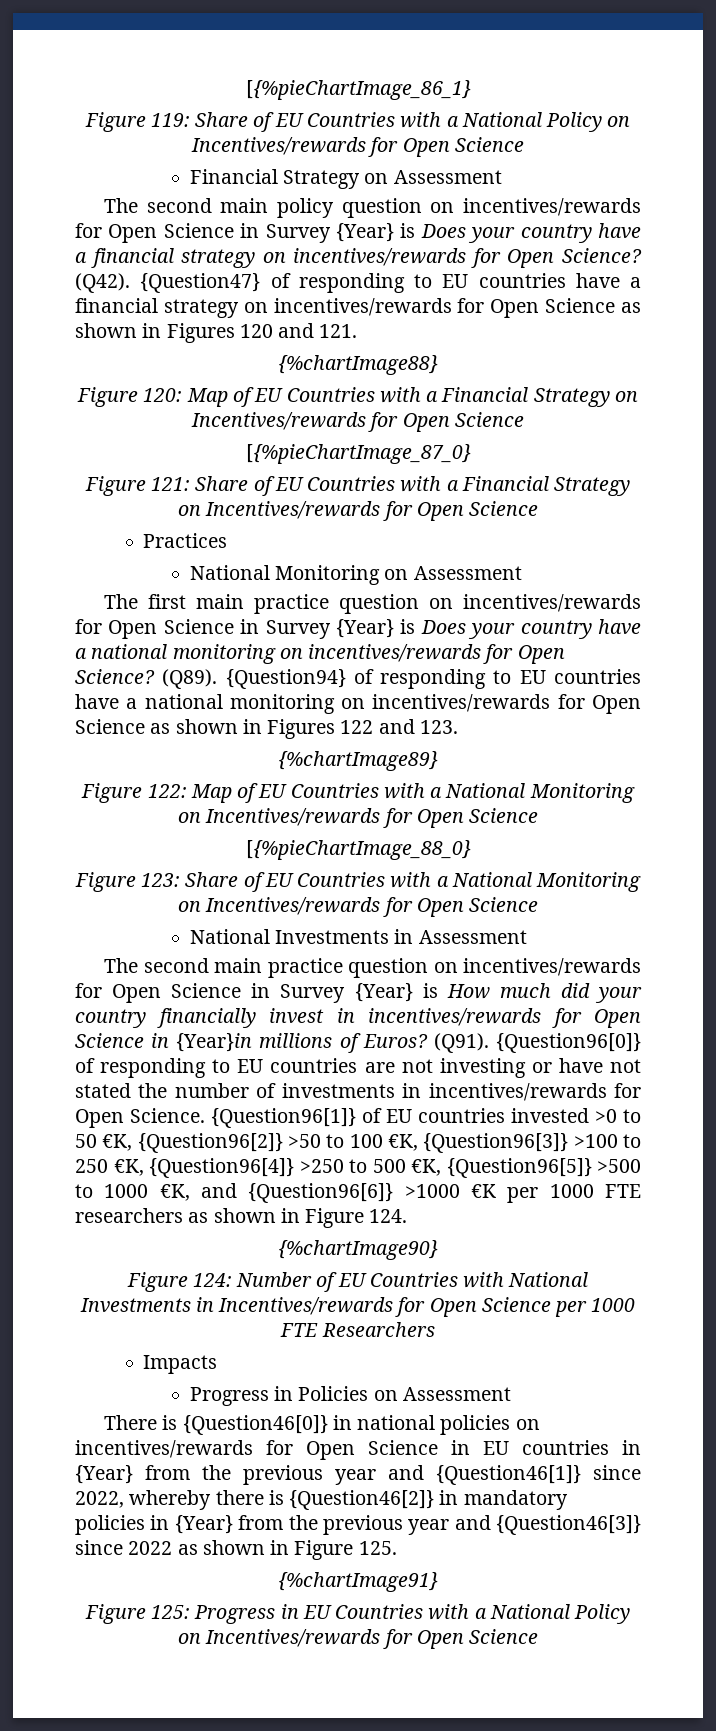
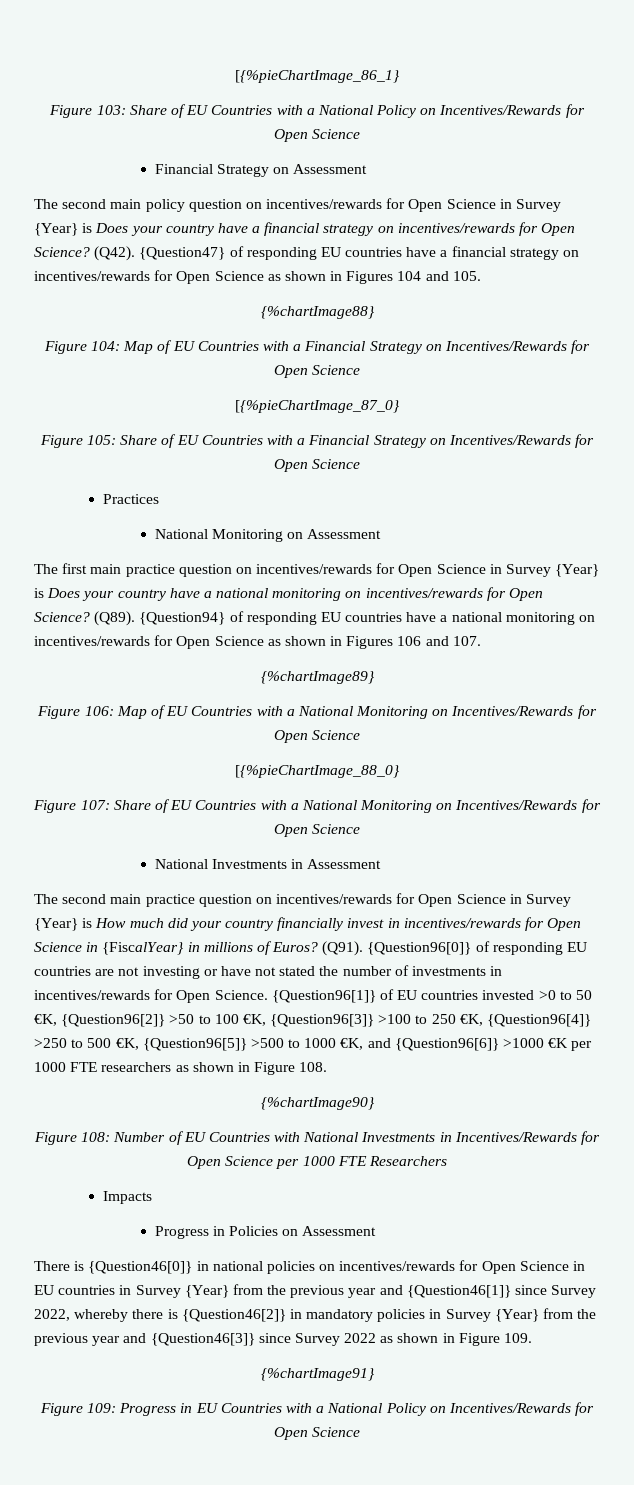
- Figure 119: Share of EU Countries with a National Policy on Incentives/rewards for Open Science
+ Figure 103: Share of EU Countries with a National Policy on Incentives/Rewards for Open Science
- {Question47} of responding to EU countries have a financial strategy on incentives/rewards for Open Science as shown in Figures 120 and 121.
+ {Question47} of responding EU countries have a financial strategy on incentives/rewards for Open Science as shown in Figures 104 and 105.
- Figure 120: Map of EU Countries with a Financial Strategy on Incentives/rewards for Open Science
+ Figure 104: Map of EU Countries with a Financial Strategy on Incentives/Rewards for Open Science
- Figure 121: Share of EU Countries with a Financial Strategy on Incentives/rewards for Open Science
+ Figure 105: Share of EU Countries with a Financial Strategy on Incentives/Rewards for Open Science
- {Question94} of responding to EU countries have a national monitoring on incentives/rewards for Open Science as shown in Figures 122 and 123.
+ {Question94} of responding EU countries have a national monitoring on incentives/rewards for Open Science as shown in Figures 106 and 107.
- Figure 122: Map of EU Countries with a National Monitoring on Incentives/rewards for Open Science
+ Figure 106: Map of EU Countries with a National Monitoring on Incentives/Rewards for Open Science
- Figure 123: Share of EU Countries with a National Monitoring on Incentives/rewards for Open Science
+ Figure 107: Share of EU Countries with a National Monitoring on Incentives/Rewards for Open Science
- The second main practice question on incentives/rewards for Open Science in Survey {Year} is How much did your country financially invest in incentives/rewards for Open Science in {Year}in millions of Euros?
+ The second main practice question on incentives/rewards for Open Science in Survey {Year} is How much did your country financially invest in incentives/rewards for Open Science in {FiscalYear} in millions of Euros?
- {Question96[0]} of responding to EU countries are not investing or have not stated the number of investments in incentives/rewards for Open Science.
+ {Question96[0]} of responding EU countries are not investing or have not stated the number of investments in incentives/rewards for Open Science.
- {Question96[1]} of EU countries invested >0 to 50 €K, {Question96[2]} >50 to 100 €K, {Question96[3]} >100 to 250 €K, {Question96[4]} >250 to 500 €K, {Question96[5]} >500 to 1000 €K, and {Question96[6]} >1000 €K per 1000 FTE researchers as shown in Figure 124.
+ {Question96[1]} of EU countries invested >0 to 50 €K, {Question96[2]} >50 to 100 €K, {Question96[3]} >100 to 250 €K, {Question96[4]} >250 to 500 €K, {Question96[5]} >500 to 1000 €K, and {Question96[6]} >1000 €K per 1000 FTE researchers as shown in Figure 108.
- Figure 124: Number of EU Countries with National Investments in Incentives/rewards for Open Science per 1000 FTE Researchers
+ Figure 108: Number of EU Countries with National Investments in Incentives/Rewards for Open Science per 1000 FTE Researchers
- There is {Question46[0]} in national policies on incentives/rewards for Open Science in EU countries in {Year} from the previous year and {Question46[1]} since 2022, whereby there is {Question46[2]} in mandatory policies in {Year} from the previous year and {Question46[3]} since 2022 as shown in Figure 125.
+ There is {Question46[0]} in national policies on incentives/rewards for Open Science in EU countries in Survey {Year} from the previous year and {Question46[1]} since Survey 2022, whereby there is {Question46[2]} in mandatory policies in Survey {Year} from the previous year and {Question46[3]} since Survey 2022 as shown in Figure 109.
- Figure 125: Progress in EU Countries with a National Policy on Incentives/rewards for Open Science
+ Figure 109: Progress in EU Countries with a National Policy on Incentives/Rewards for Open Science

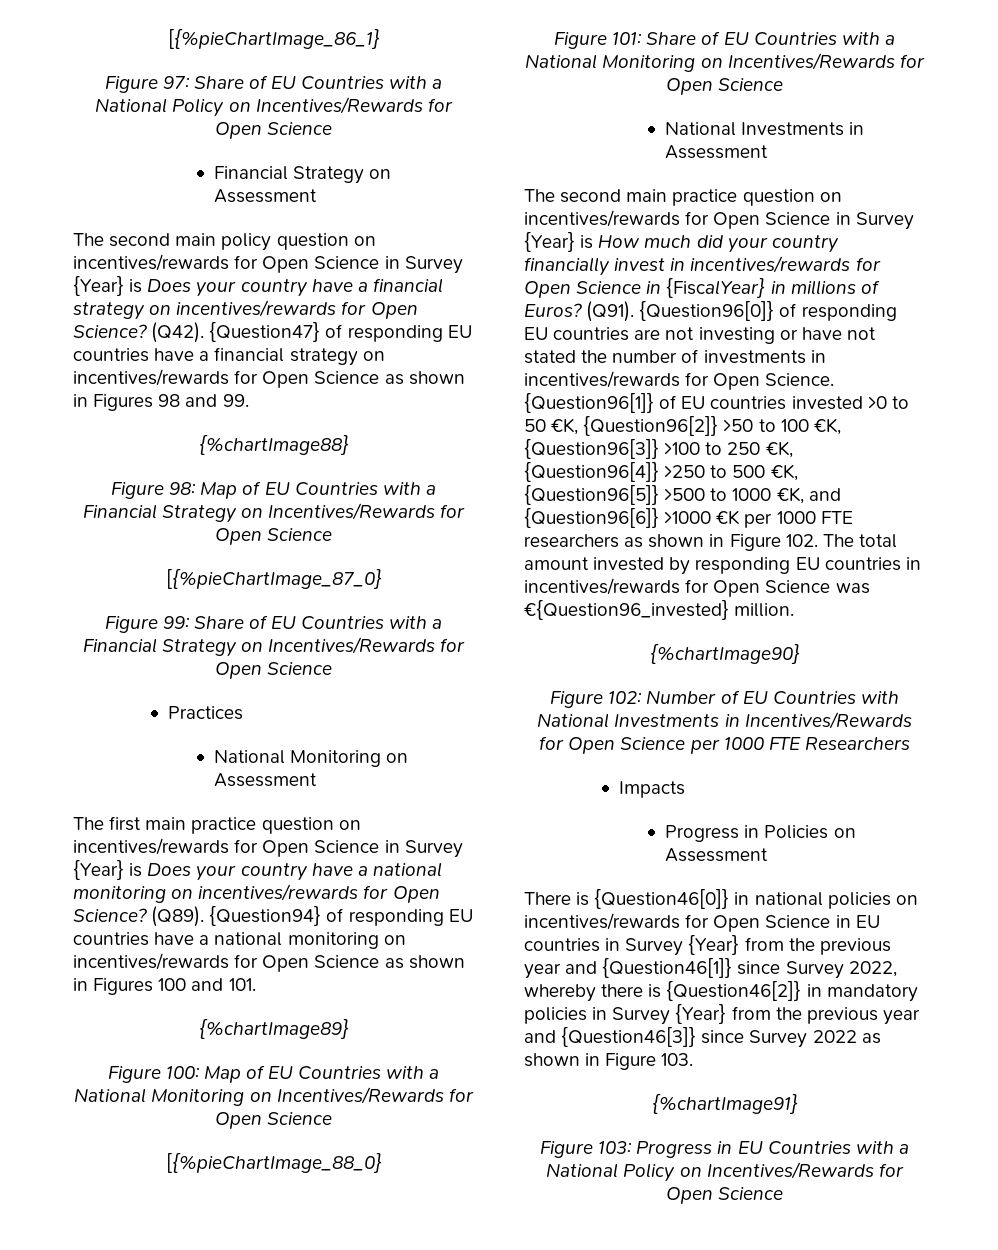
- Figure 103: Share of EU Countries with a National Policy on Incentives/Rewards for Open Science
+ Figure 97: Share of EU Countries with a National Policy on Incentives/Rewards for Open Science
- {Question47} of responding EU countries have a financial strategy on incentives/rewards for Open Science as shown in Figures 104 and 105.
+ {Question47} of responding EU countries have a financial strategy on incentives/rewards for Open Science as shown in Figures 98 and 99.
- Figure 104: Map of EU Countries with a Financial Strategy on Incentives/Rewards for Open Science
+ Figure 98: Map of EU Countries with a Financial Strategy on Incentives/Rewards for Open Science
- Figure 105: Share of EU Countries with a Financial Strategy on Incentives/Rewards for Open Science
+ Figure 99: Share of EU Countries with a Financial Strategy on Incentives/Rewards for Open Science
- {Question94} of responding EU countries have a national monitoring on incentives/rewards for Open Science as shown in Figures 106 and 107.
+ {Question94} of responding EU countries have a national monitoring on incentives/rewards for Open Science as shown in Figures 100 and 101.
- Figure 106: Map of EU Countries with a National Monitoring on Incentives/Rewards for Open Science
+ Figure 100: Map of EU Countries with a National Monitoring on Incentives/Rewards for Open Science
- Figure 107: Share of EU Countries with a National Monitoring on Incentives/Rewards for Open Science
+ Figure 101: Share of EU Countries with a National Monitoring on Incentives/Rewards for Open Science
- {Question96[1]} of EU countries invested >0 to 50 €K, {Question96[2]} >50 to 100 €K, {Question96[3]} >100 to 250 €K, {Question96[4]} >250 to 500 €K, {Question96[5]} >500 to 1000 €K, and {Question96[6]} >1000 €K per 1000 FTE researchers as shown in Figure 108.
+ {Question96[1]} of EU countries invested >0 to 50 €K, {Question96[2]} >50 to 100 €K, {Question96[3]} >100 to 250 €K, {Question96[4]} >250 to 500 €K, {Question96[5]} >500 to 1000 €K, and {Question96[6]} >1000 €K per 1000 FTE researchers as shown in Figure 102. The total amount invested by responding EU countries in incentives/rewards for Open Science was €{Question96_invested} million.
- Figure 108: Number of EU Countries with National Investments in Incentives/Rewards for Open Science per 1000 FTE Researchers
+ Figure 102: Number of EU Countries with National Investments in Incentives/Rewards for Open Science per 1000 FTE Researchers
- There is {Question46[0]} in national policies on incentives/rewards for Open Science in EU countries in Survey {Year} from the previous year and {Question46[1]} since Survey 2022, whereby there is {Question46[2]} in mandatory policies in Survey {Year} from the previous year and {Question46[3]} since Survey 2022 as shown in Figure 109.
+ There is {Question46[0]} in national policies on incentives/rewards for Open Science in EU countries in Survey {Year} from the previous year and {Question46[1]} since Survey 2022, whereby there is {Question46[2]} in mandatory policies in Survey {Year} from the previous year and {Question46[3]} since Survey 2022 as shown in Figure 103.
- Figure 109: Progress in EU Countries with a National Policy on Incentives/Rewards for Open Science
+ Figure 103: Progress in EU Countries with a National Policy on Incentives/Rewards for Open Science

